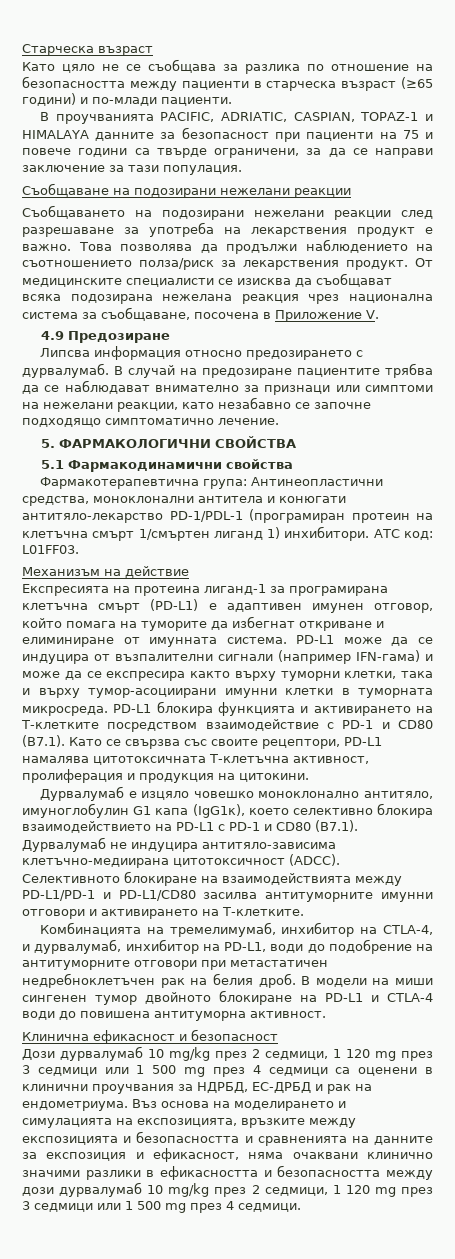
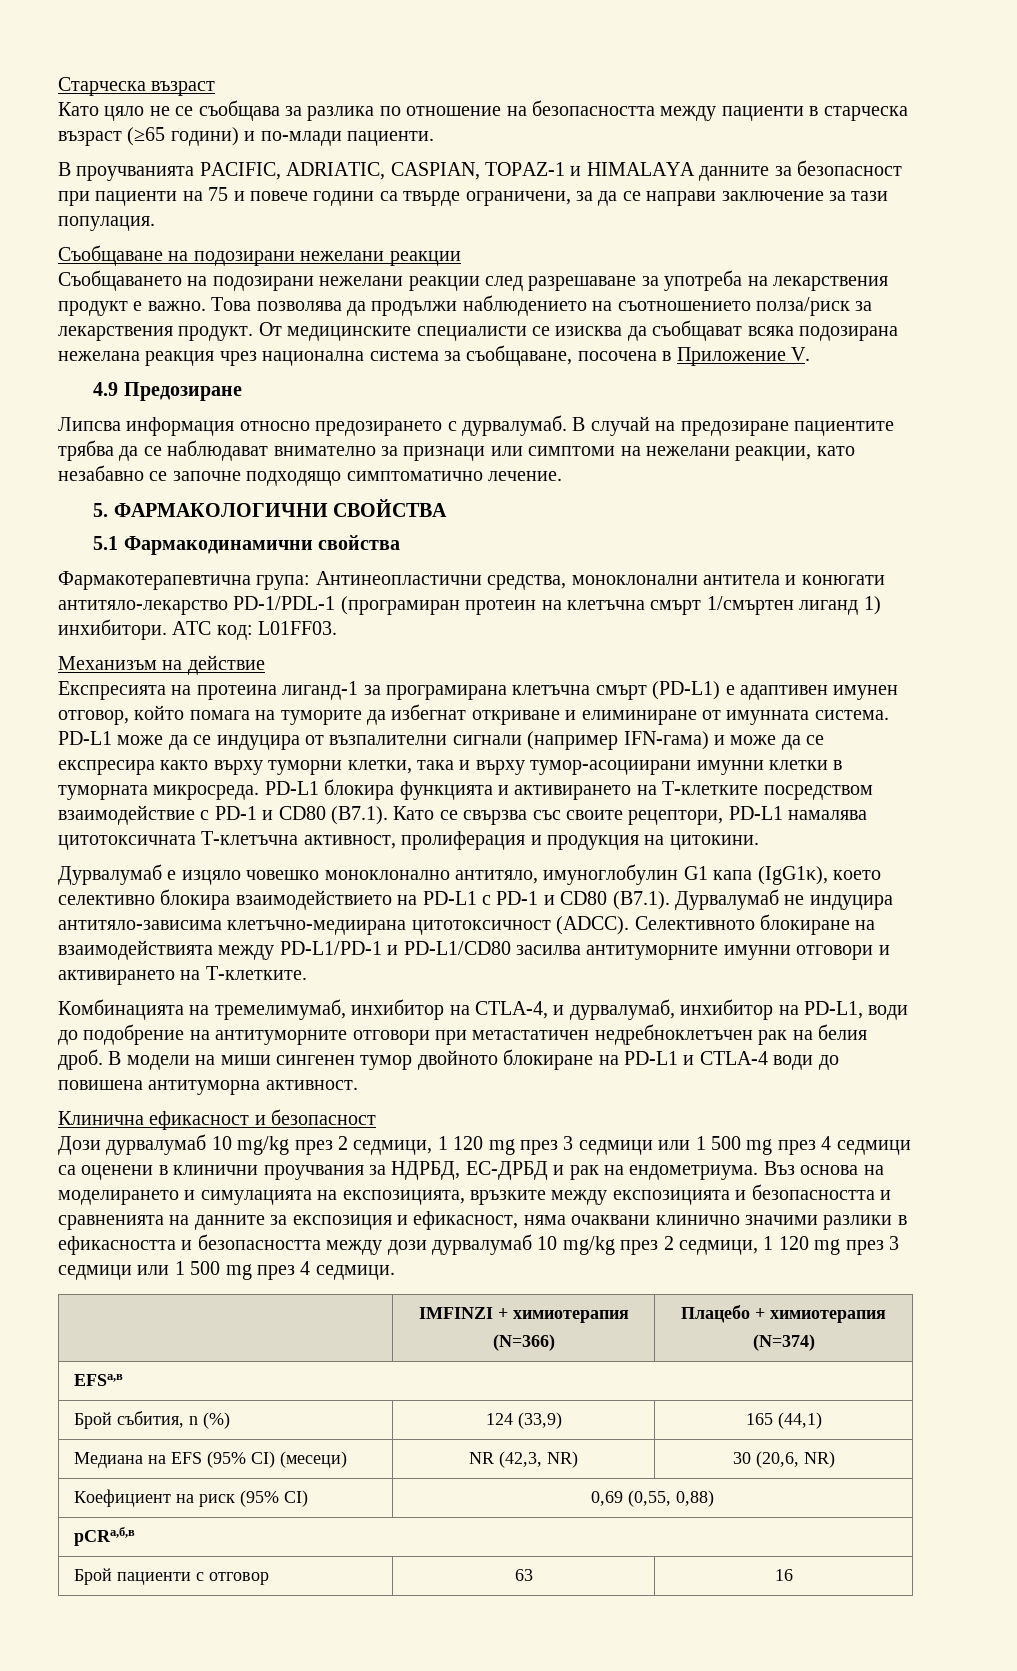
+ | IMFINZI + химиотерапия
+ (N=366) | Плацебо + химиотерапия
+ (N=374)
+ EFSa,в
+ Брой събития, n (%) | 124 (33,9) | 165 (44,1)
+ Медиана на EFS (95% CI) (месеци) | NR (42,3, NR) | 30 (20,6, NR)
+ Коефициент на риск (95% CI) | 0,69 (0,55, 0,88)
+ pCRa,б,в
+ Брой пациенти с отговор | 63 | 16

